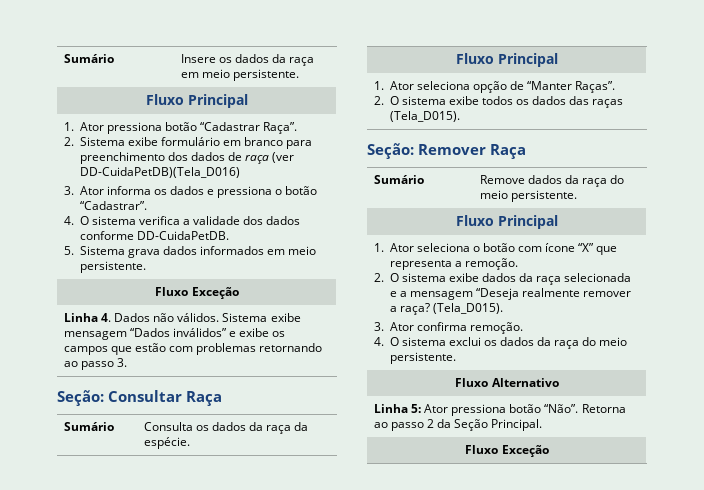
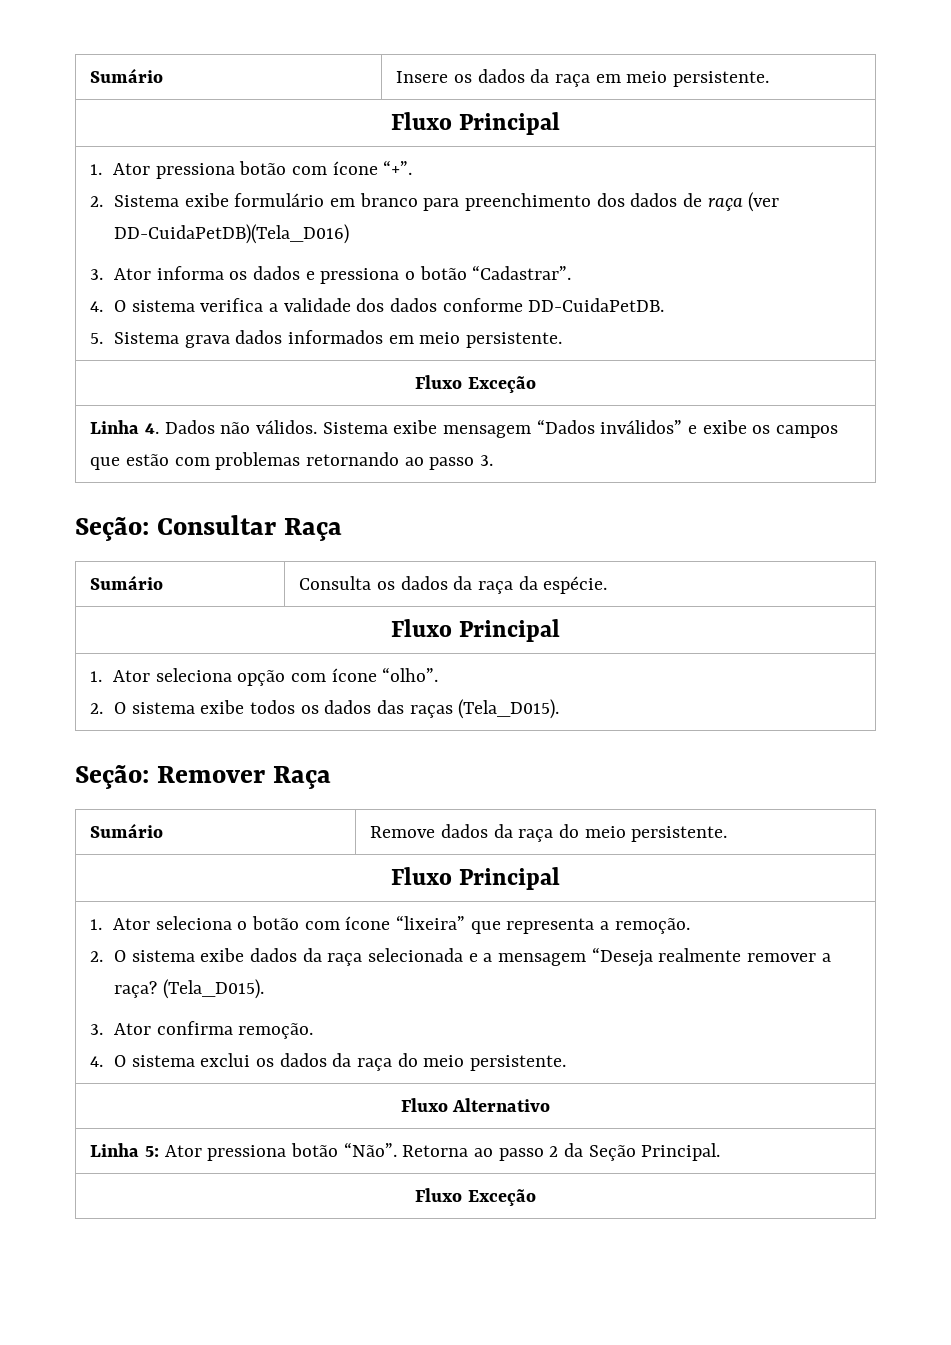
- 1. Ator pressiona botão “Cadastrar Raça”.
+ 1. Ator pressiona botão com ícone “+”.
- 1. Ator seleciona opção de “Manter Raças”.
+ 1. Ator seleciona opção com ícone “olho”.
- 1. Ator seleciona o botão com ícone “X” que representa a remoção.
+ 1. Ator seleciona o botão com ícone “lixeira” que representa a remoção.

